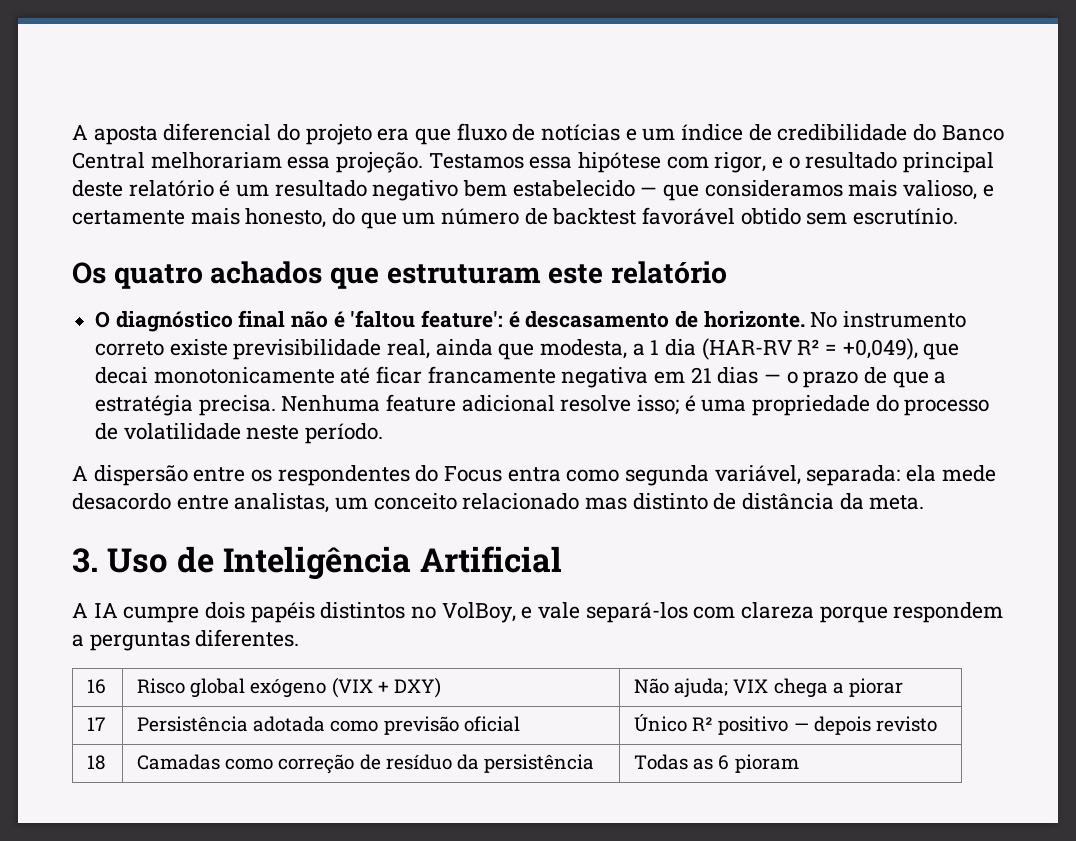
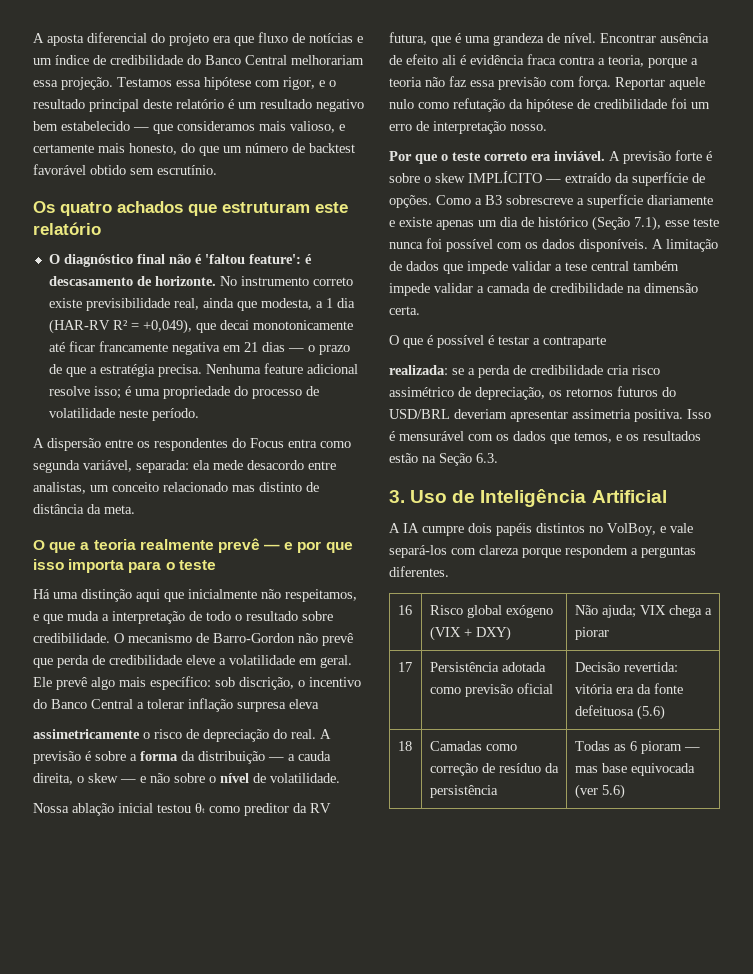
+ O que a teoria realmente prevê — e por que isso importa para o teste
+ Há uma distinção aqui que inicialmente não respeitamos, e que muda a interpretação de todo o resultado sobre credibilidade. O mecanismo de Barro-Gordon não prevê que perda de credibilidade eleve a volatilidade em geral. Ele prevê algo mais específico: sob discrição, o incentivo do Banco Central a tolerar inflação surpresa eleva
+ assimetricamente o risco de depreciação do real. A previsão é sobre a forma da distribuição — a cauda direita, o skew — e não sobre o nível de volatilidade.
+ Nossa ablação inicial testou θₜ como preditor da RV futura, que é uma grandeza de nível. Encontrar ausência de efeito ali é evidência fraca contra a teoria, porque a teoria não faz essa previsão com força. Reportar aquele nulo como refutação da hipótese de credibilidade foi um erro de interpretação nosso.
+ Por que o teste correto era inviável. A previsão forte é sobre o skew IMPLÍCITO — extraído da superfície de opções. Como a B3 sobrescreve a superfície diariamente e existe apenas um dia de histórico (Seção 7.1), esse teste nunca foi possível com os dados disponíveis. A limitação de dados que impede validar a tese central também impede validar a camada de credibilidade na dimensão certa.
+ O que é possível é testar a contraparte
+ realizada: se a perda de credibilidade cria risco assimétrico de depreciação, os retornos futuros do USD/BRL deveriam apresentar assimetria positiva. Isso é mensurável com os dados que temos, e os resultados estão na Seção 6.3.
- 17 | Persistência adotada como previsão oficial | Único R² positivo — depois revisto
+ 17 | Persistência adotada como previsão oficial | Decisão revertida: vitória era da fonte defeituosa (5.6)
- 18 | Camadas como correção de resíduo da persistência | Todas as 6 pioram
+ 18 | Camadas como correção de resíduo da persistência | Todas as 6 pioram — mas base equivocada (ver 5.6)

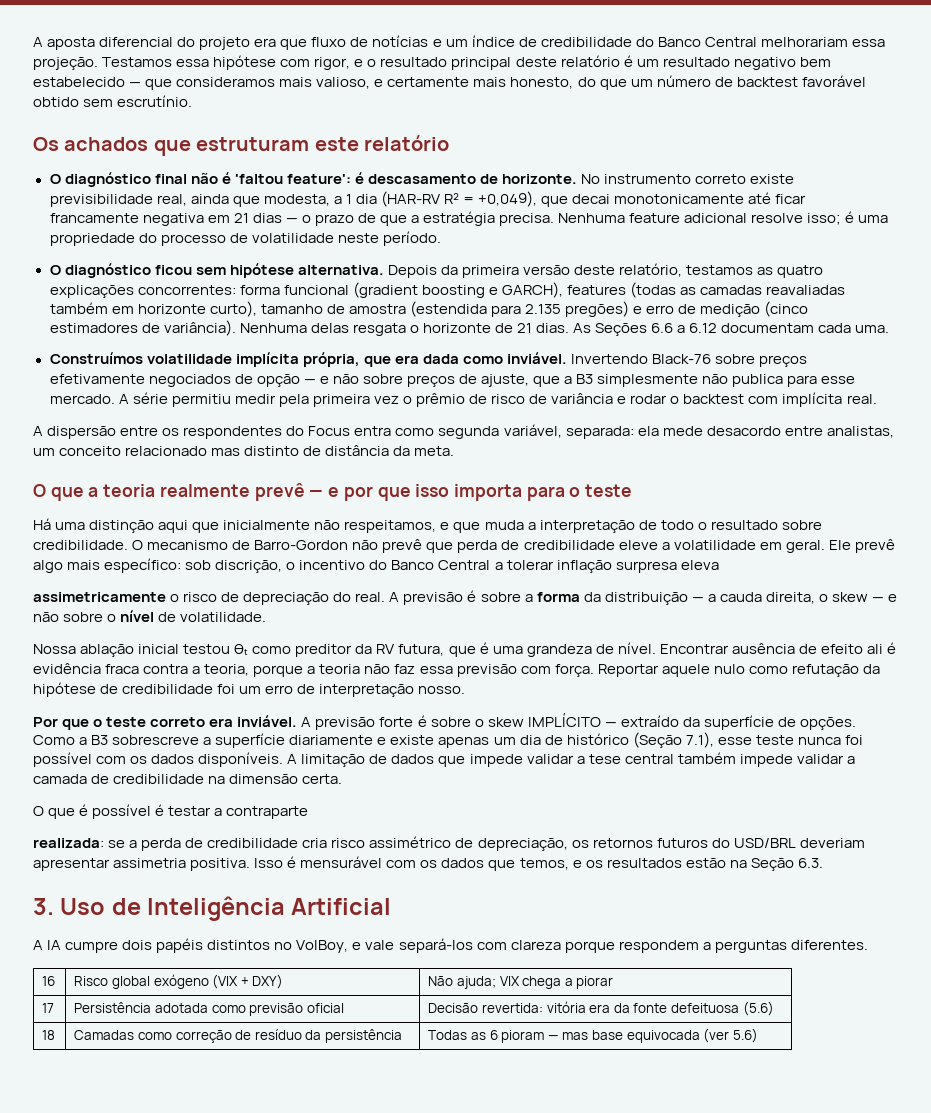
- Os quatro achados que estruturam este relatório
+ Os achados que estruturam este relatório
+ O diagnóstico ficou sem hipótese alternativa. Depois da primeira versão deste relatório, testamos as quatro explicações concorrentes: forma funcional (gradient boosting e GARCH), features (todas as camadas reavaliadas também em horizonte curto), tamanho de amostra (estendida para 2.135 pregões) e erro de medição (cinco estimadores de variância). Nenhuma delas resgata o horizonte de 21 dias. As Seções 6.6 a 6.12 documentam cada uma.
+ Construímos volatilidade implícita própria, que era dada como inviável. Invertendo Black-76 sobre preços efetivamente negociados de opção — e não sobre preços de ajuste, que a B3 simplesmente não publica para esse mercado. A série permitiu medir pela primeira vez o prêmio de risco de variância e rodar o backtest com implícita real.

